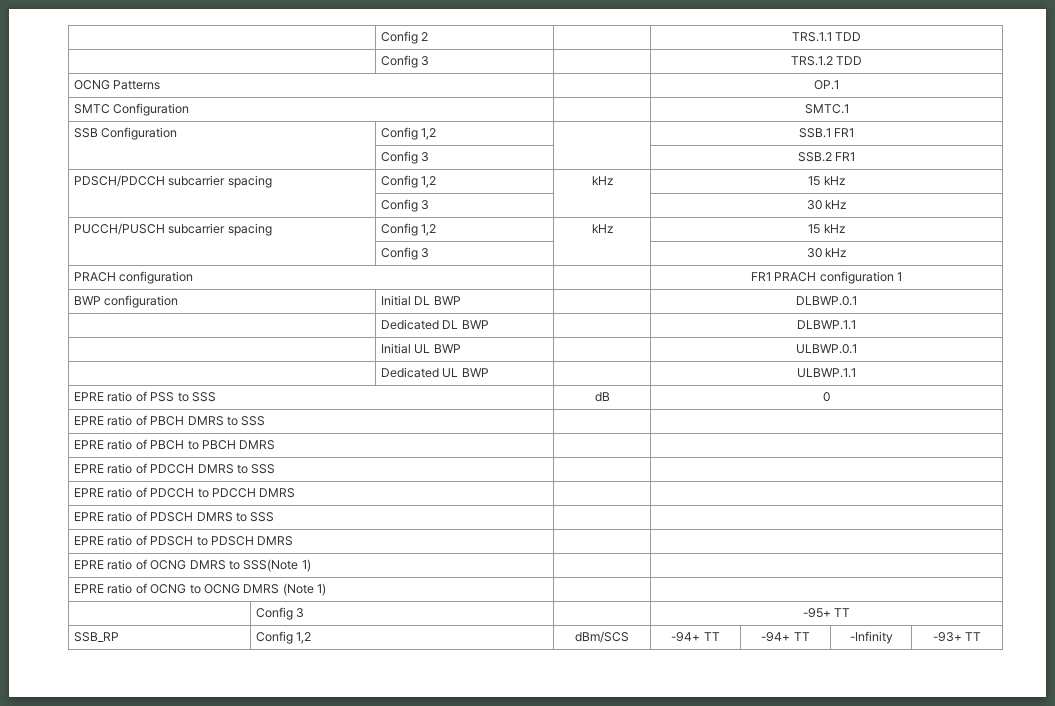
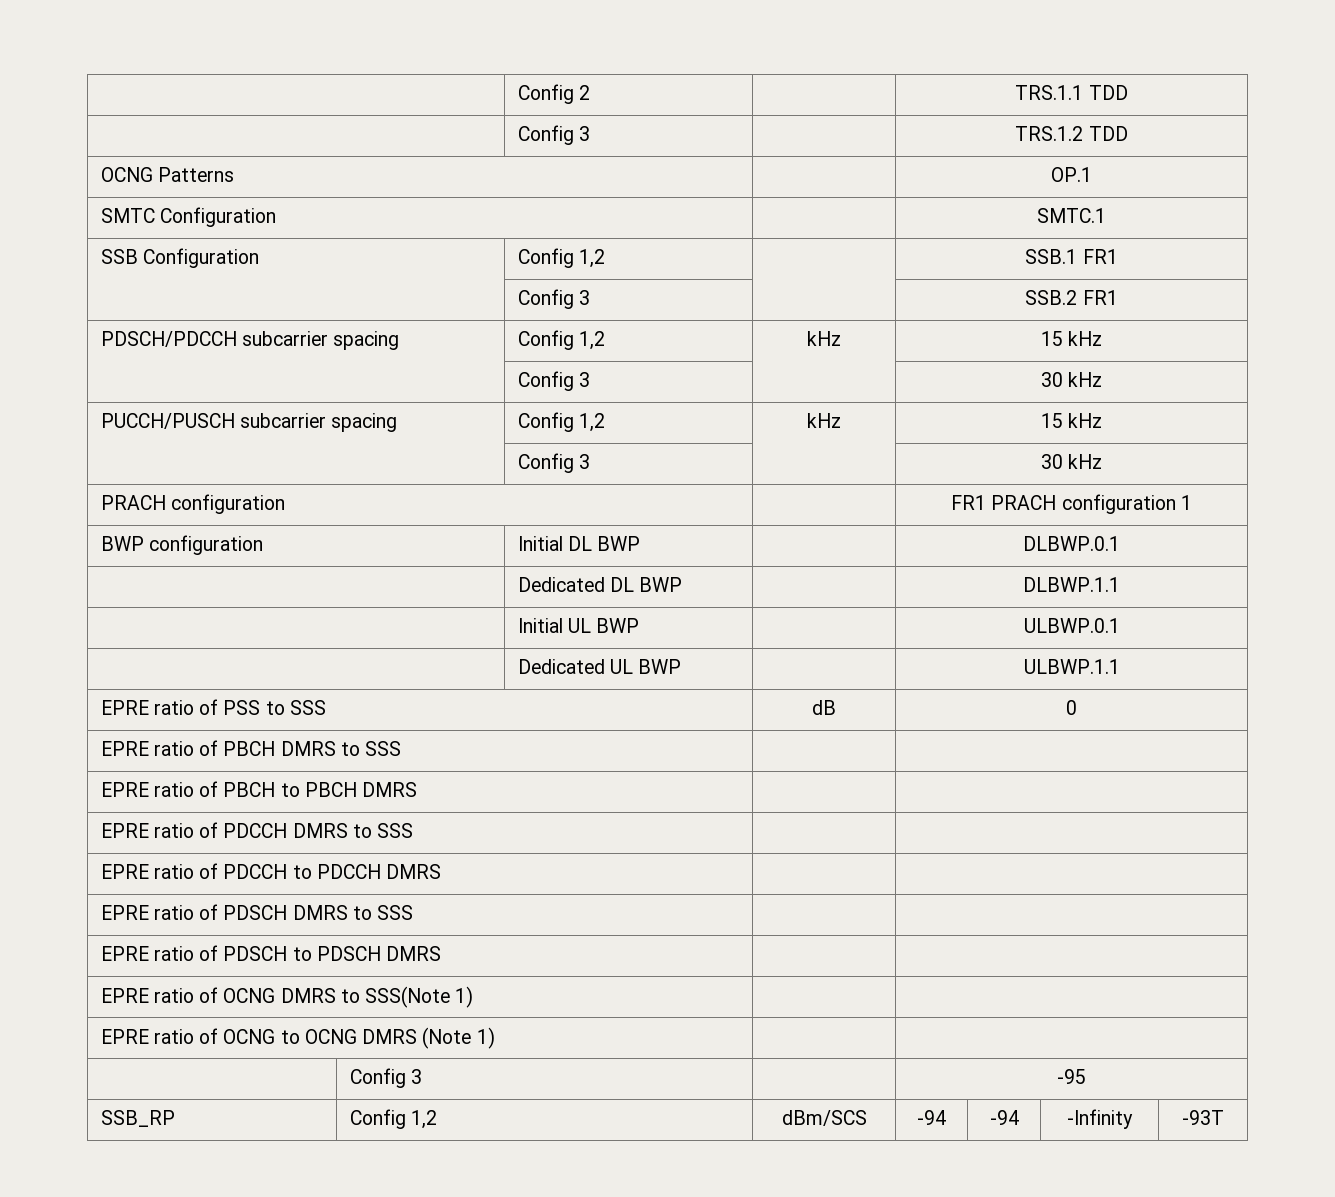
- | Config 3 | | -95+ TT
+ | Config 3 | | -95
- SSB_RP | Config 1,2 | dBm/SCS | -94+ TT | -94+ TT | -Infinity | -93+ TT
+ SSB_RP | Config 1,2 | dBm/SCS | -94 | -94 | -Infinity | -93T

